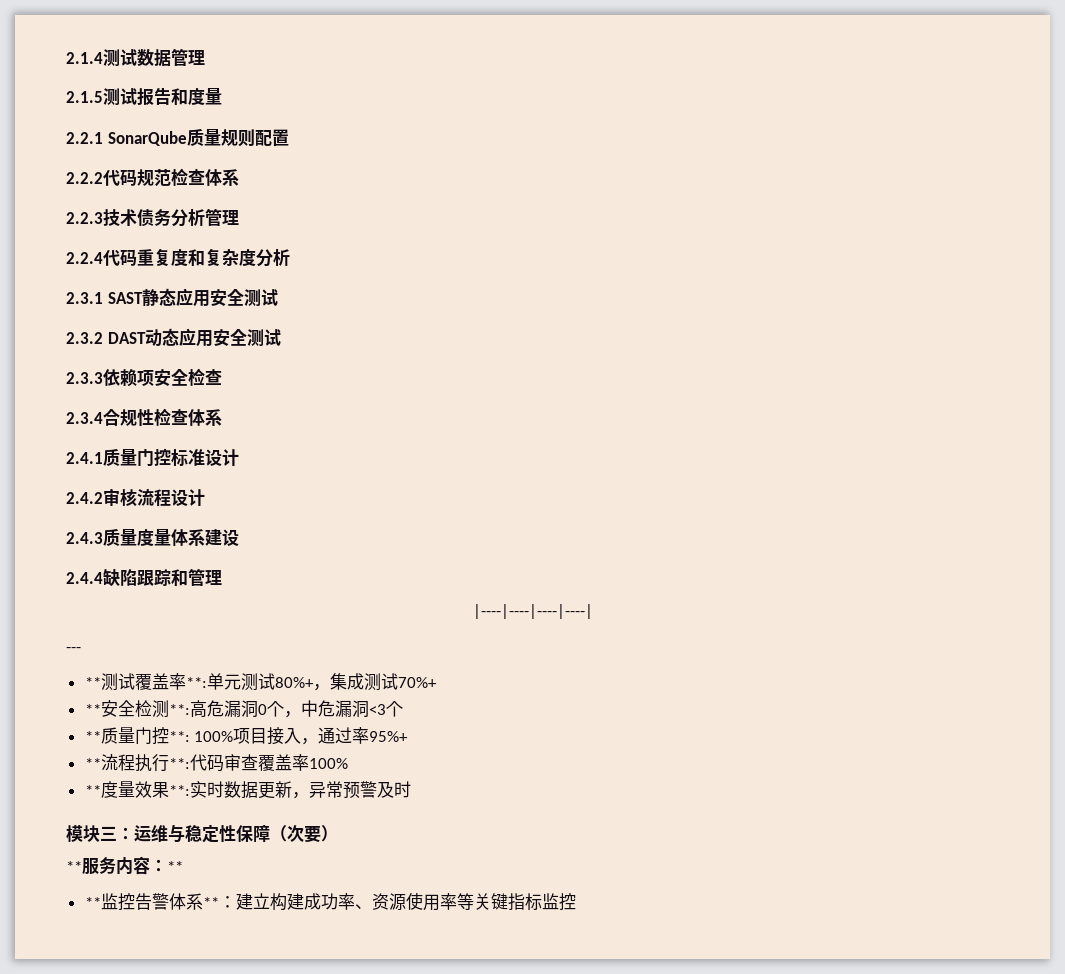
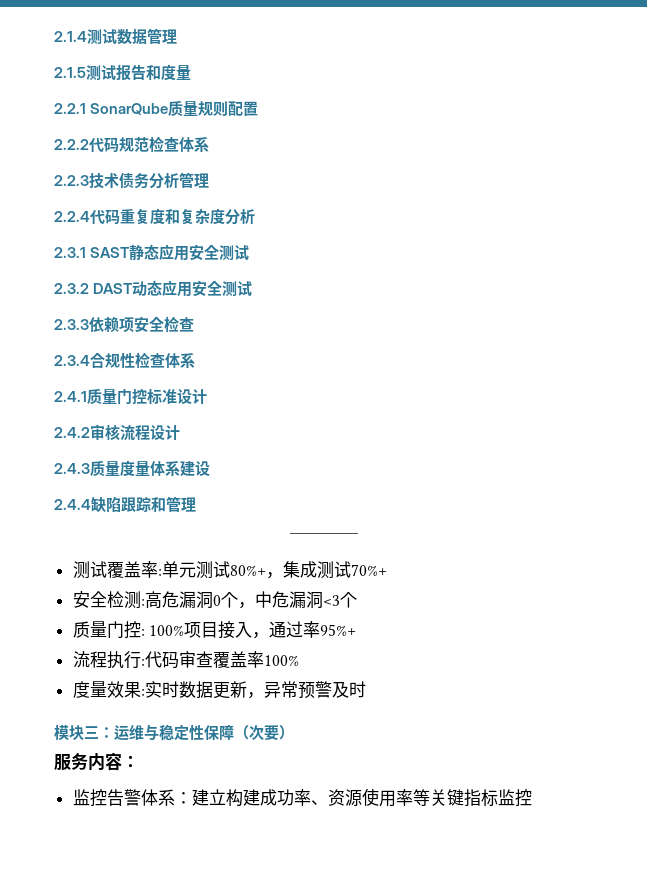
- |----|----|----|----|
- ---
- **测试覆盖率**:单元测试80%+，集成测试70%+
+ ────
+ 测试覆盖率:单元测试80%+，集成测试70%+
- **安全检测**:高危漏洞0个，中危漏洞<3个
+ 安全检测:高危漏洞0个，中危漏洞<3个
- **质量门控**: 100%项目接入，通过率95%+
+ 质量门控: 100%项目接入，通过率95%+
- **流程执行**:代码审查覆盖率100%
+ 流程执行:代码审查覆盖率100%
- **度量效果**:实时数据更新，异常预警及时
+ 度量效果:实时数据更新，异常预警及时
- **服务内容：**
- **监控告警体系**：建立构建成功率、资源使用率等关键指标监控
+ 服务内容：
+ 监控告警体系：建立构建成功率、资源使用率等关键指标监控

